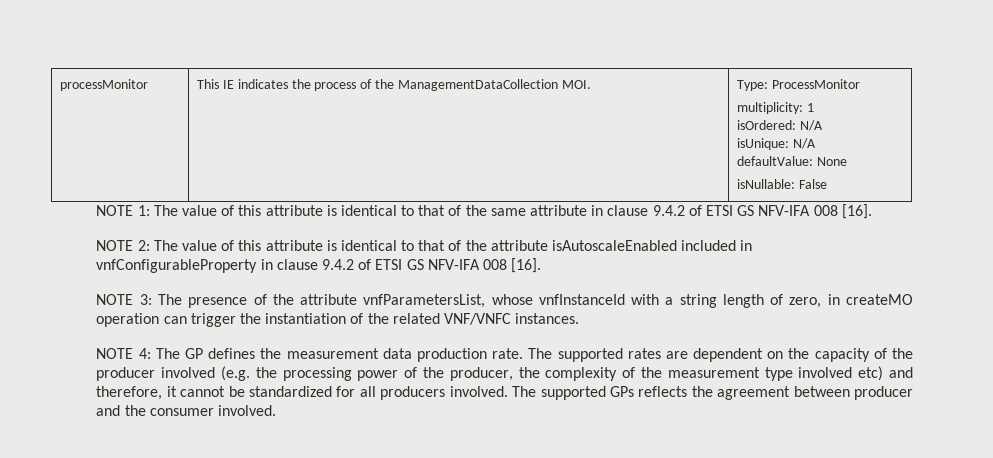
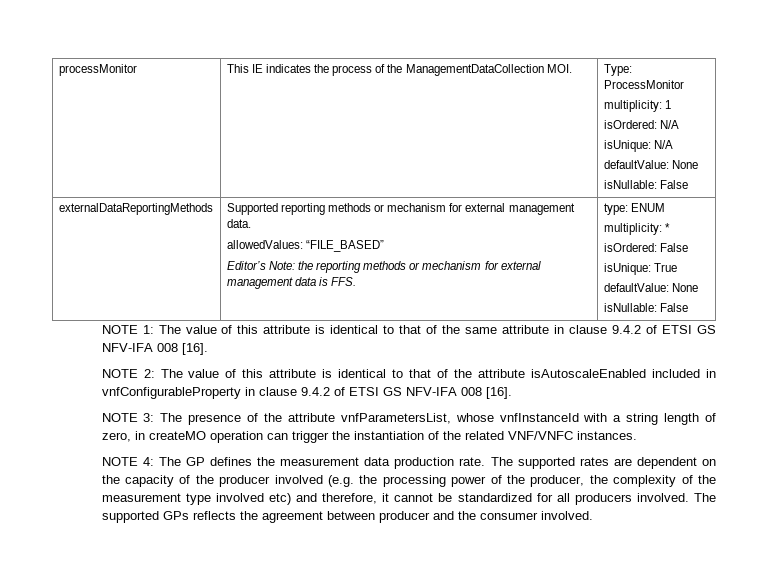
+ externalDataReportingMethods | Supported reporting methods or mechanism for external management data.
+ allowedValues: “FILE_BASED”
+ Editor’s Note: the reporting methods or mechanism for external management data is FFS. | type: ENUM
+ multiplicity: *
+ isOrdered: False
+ isUnique: True
+ defaultValue: None
+ isNullable: False

